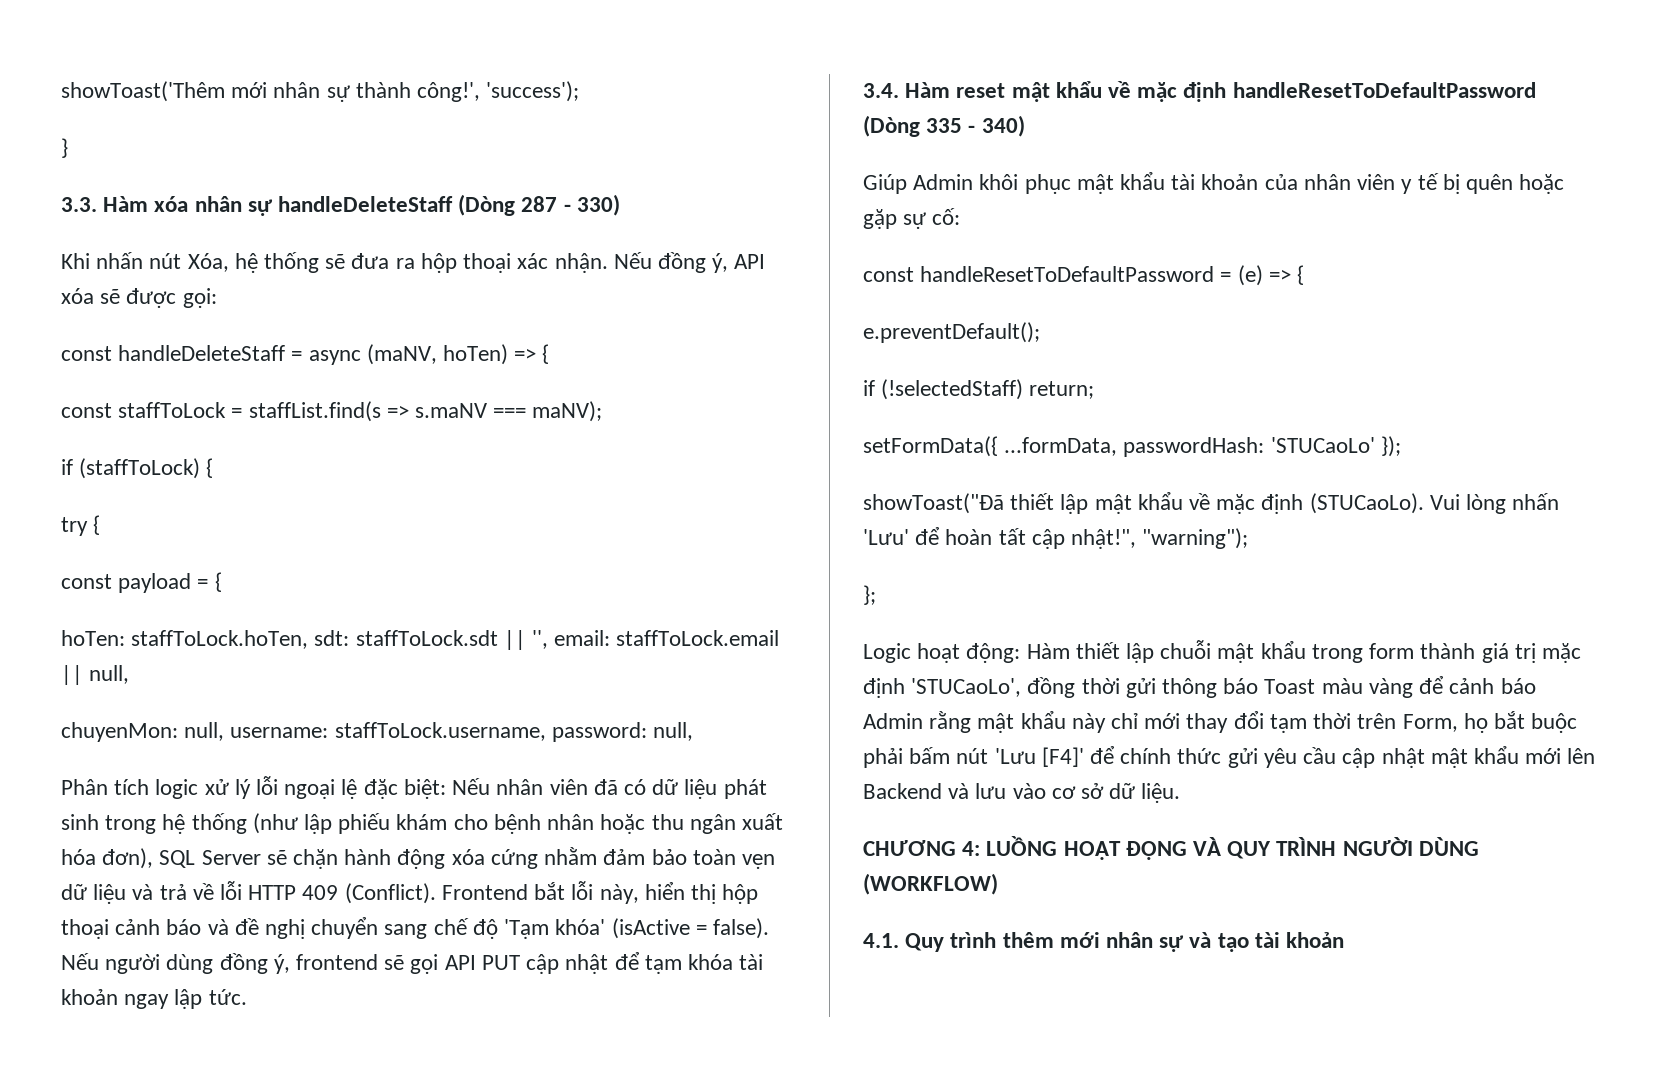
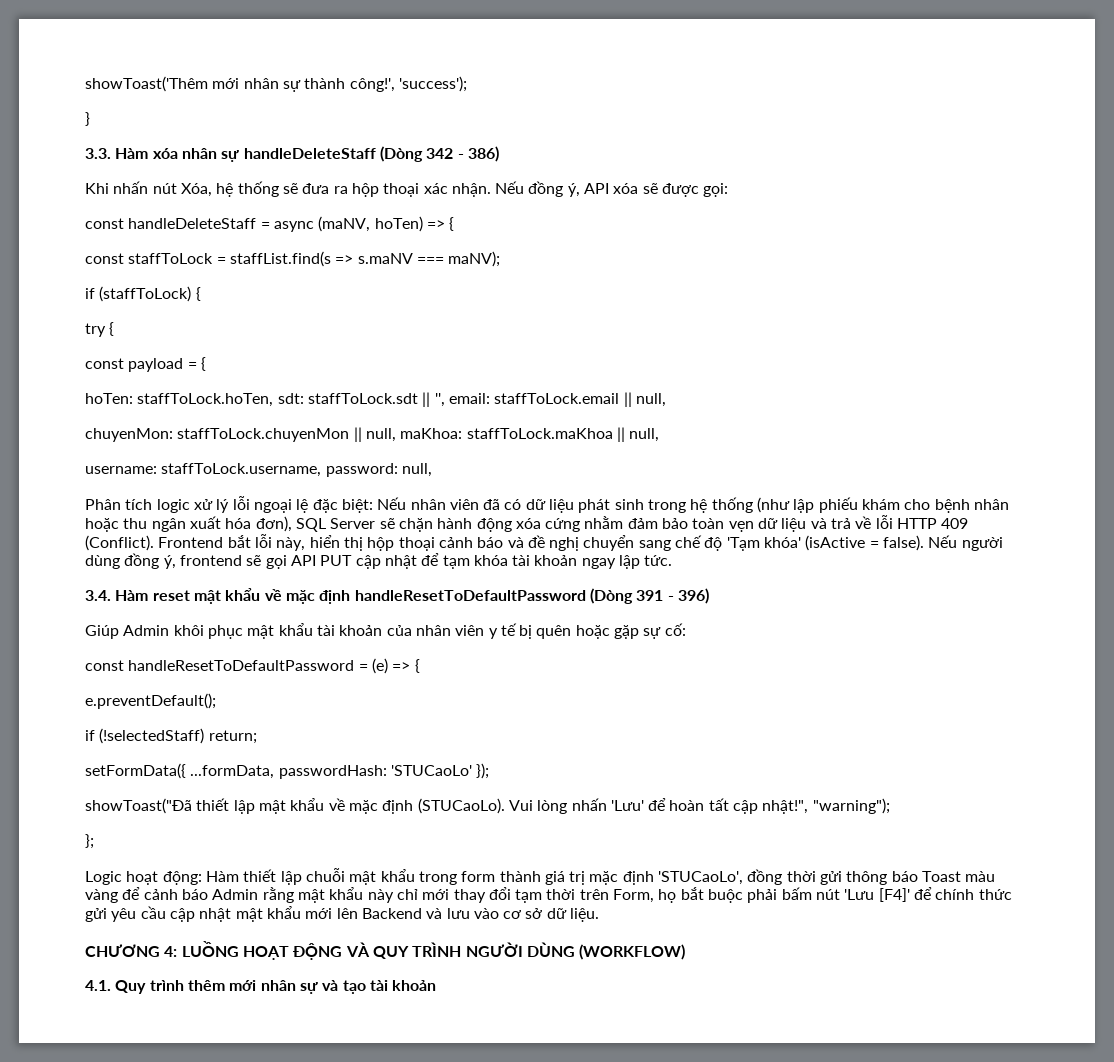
- 3.3. Hàm xóa nhân sự handleDeleteStaff (Dòng 287 - 330)
+ 3.3. Hàm xóa nhân sự handleDeleteStaff (Dòng 342 - 386)
- chuyenMon: null, username: staffToLock.username, password: null,
+ chuyenMon: staffToLock.chuyenMon || null, maKhoa: staffToLock.maKhoa || null,
+ username: staffToLock.username, password: null,
- 3.4. Hàm reset mật khẩu về mặc định handleResetToDefaultPassword (Dòng 335 - 340)
+ 3.4. Hàm reset mật khẩu về mặc định handleResetToDefaultPassword (Dòng 391 - 396)

